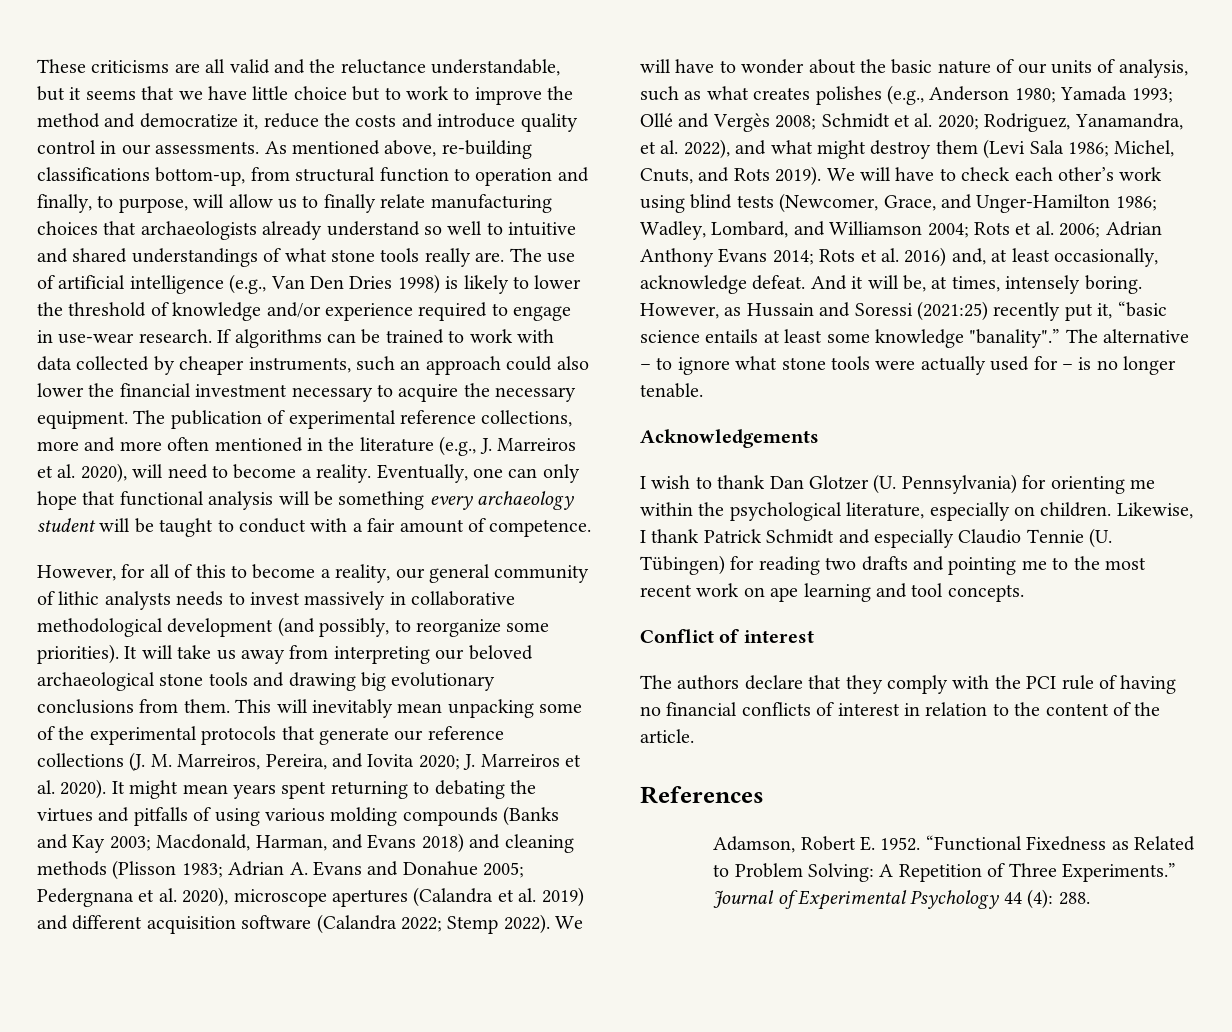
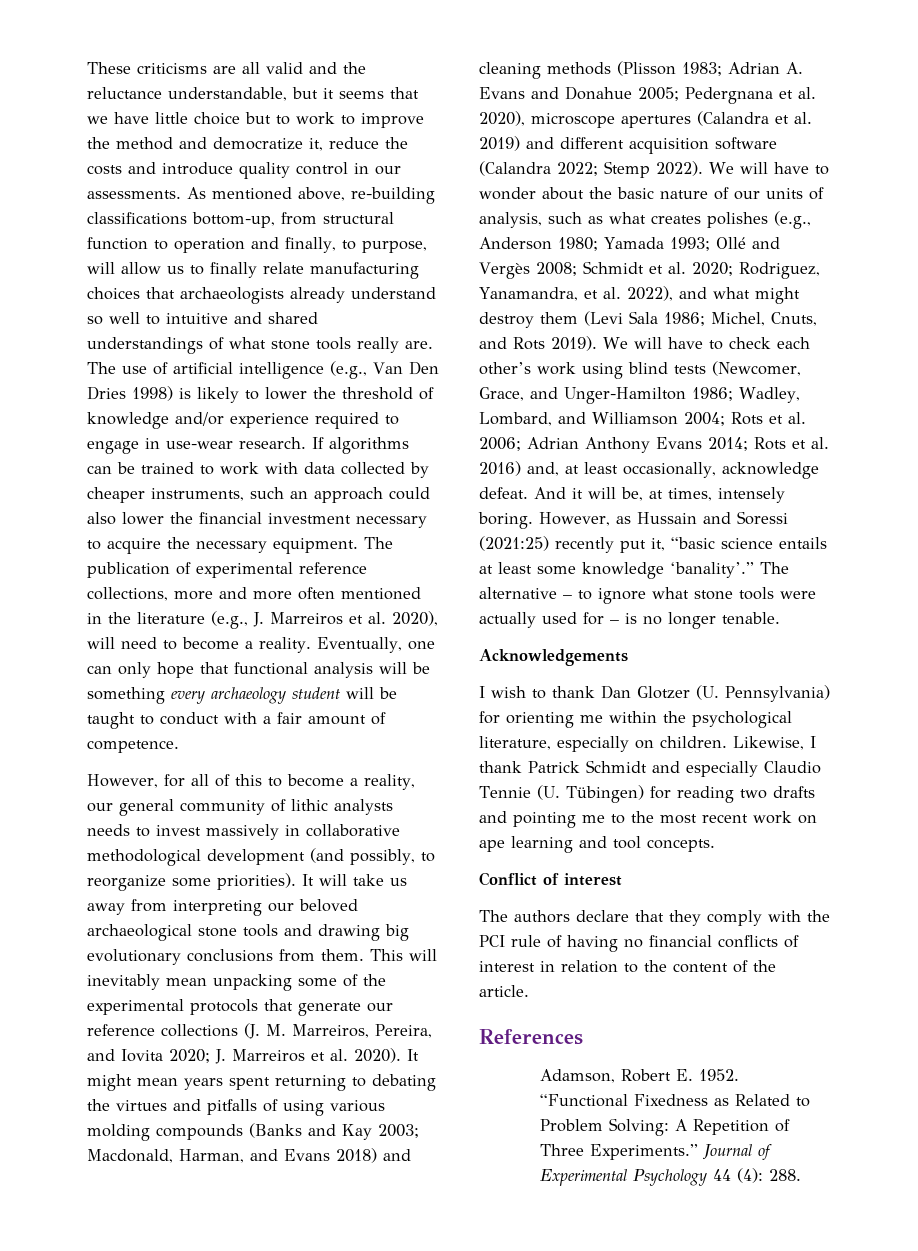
- However, as Hussain and Soressi (2021:25) recently put it, “basic science entails at least some knowledge "banality".”
+ However, as Hussain and Soressi (2021:25) recently put it, “basic science entails at least some knowledge ‘banality’.”

